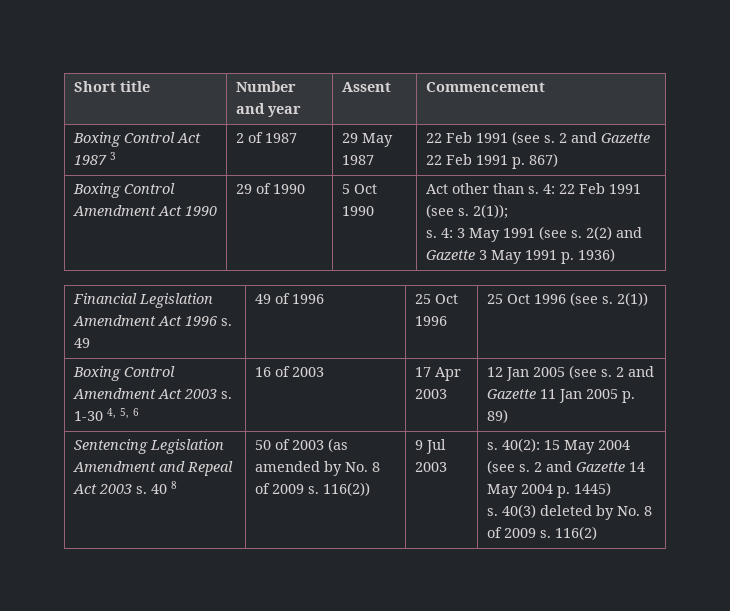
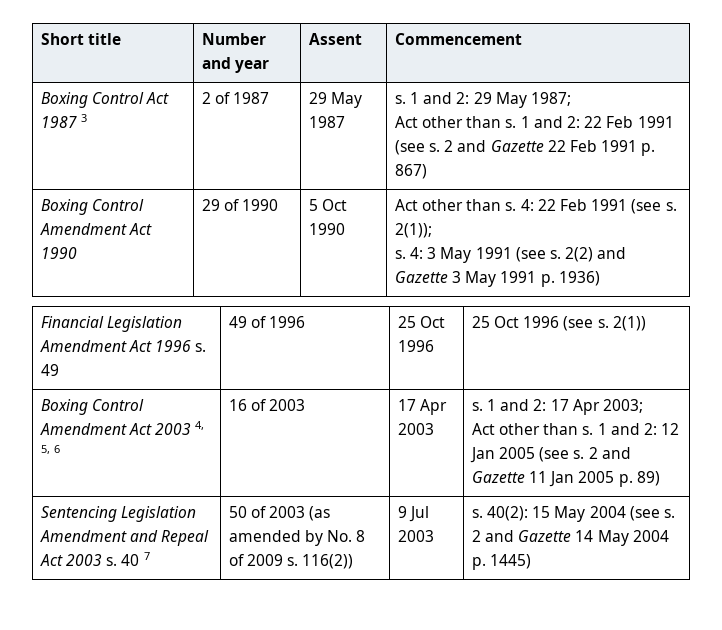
- Boxing Control Act 1987 3 | 2 of 1987 | 29 May 1987 | 22 Feb 1991 (see s. 2 and Gazette 22 Feb 1991 p. 867)
+ Boxing Control Act 1987 3 | 2 of 1987 | 29 May 1987 | s. 1 and 2: 29 May 1987;
+ Act other than s. 1 and 2: 22 Feb 1991 (see s. 2 and Gazette 22 Feb 1991 p. 867)
- Boxing Control Amendment Act 2003 s. 1-30 4, 5, 6
+ Boxing Control Amendment Act 2003 4, 5, 6
- 12 Jan 2005 (see s.
+ s. 1 and 2: 17 Apr 2003;
+ Act other than s. 1 and 2: 12 Jan 2005 (see s.
- 40 8
+ 40 7
- s. 40(3) deleted by No. 8 of 2009 s. 116(2)

